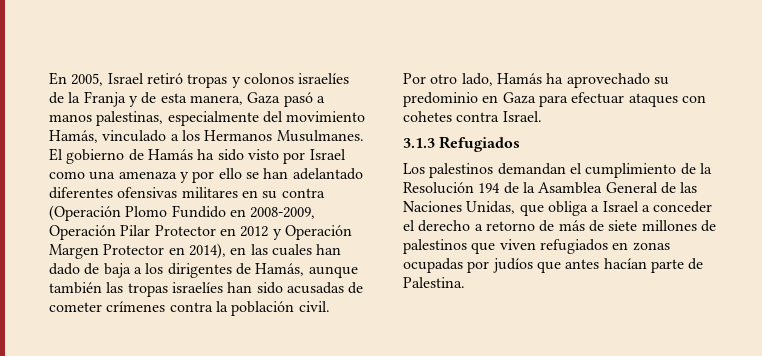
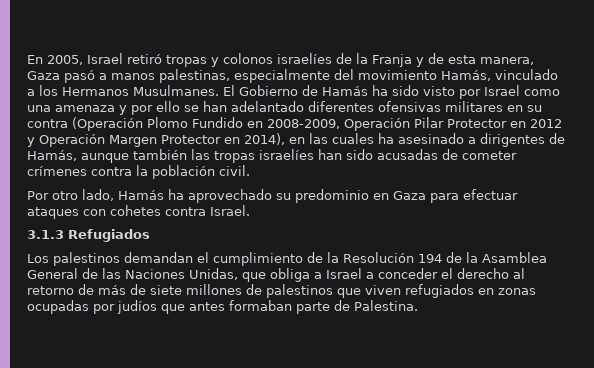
- El gobierno de Hamás ha sido visto por Israel como una amenaza y por ello se han adelantado diferentes ofensivas militares en su contra (Operación Plomo Fundido en 2008-2009, Operación Pilar Protector en 2012 y Operación Margen Protector en 2014), en las cuales han dado de baja a los dirigentes de Hamás, aunque también las tropas israelíes han sido acusadas de cometer crímenes contra la población civil.
+ El Gobierno de Hamás ha sido visto por Israel como una amenaza y por ello se han adelantado diferentes ofensivas militares en su contra (Operación Plomo Fundido en 2008-2009, Operación Pilar Protector en 2012 y Operación Margen Protector en 2014), en las cuales ha asesinado a dirigentes de Hamás, aunque también las tropas israelíes han sido acusadas de cometer crímenes contra la población civil.
- Los palestinos demandan el cumplimiento de la Resolución 194 de la Asamblea General de las Naciones Unidas, que obliga a Israel a conceder el derecho a retorno de más de siete millones de palestinos que viven refugiados en zonas ocupadas por judíos que antes hacían parte de Palestina.
+ Los palestinos demandan el cumplimiento de la Resolución 194 de la Asamblea General de las Naciones Unidas, que obliga a Israel a conceder el derecho al retorno de más de siete millones de palestinos que viven refugiados en zonas ocupadas por judíos que antes formaban parte de Palestina.

